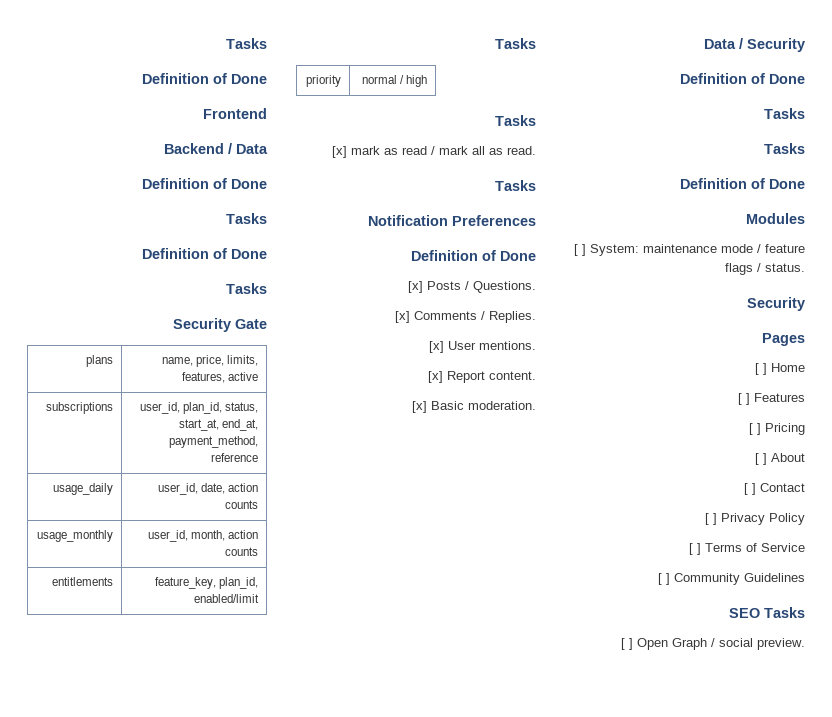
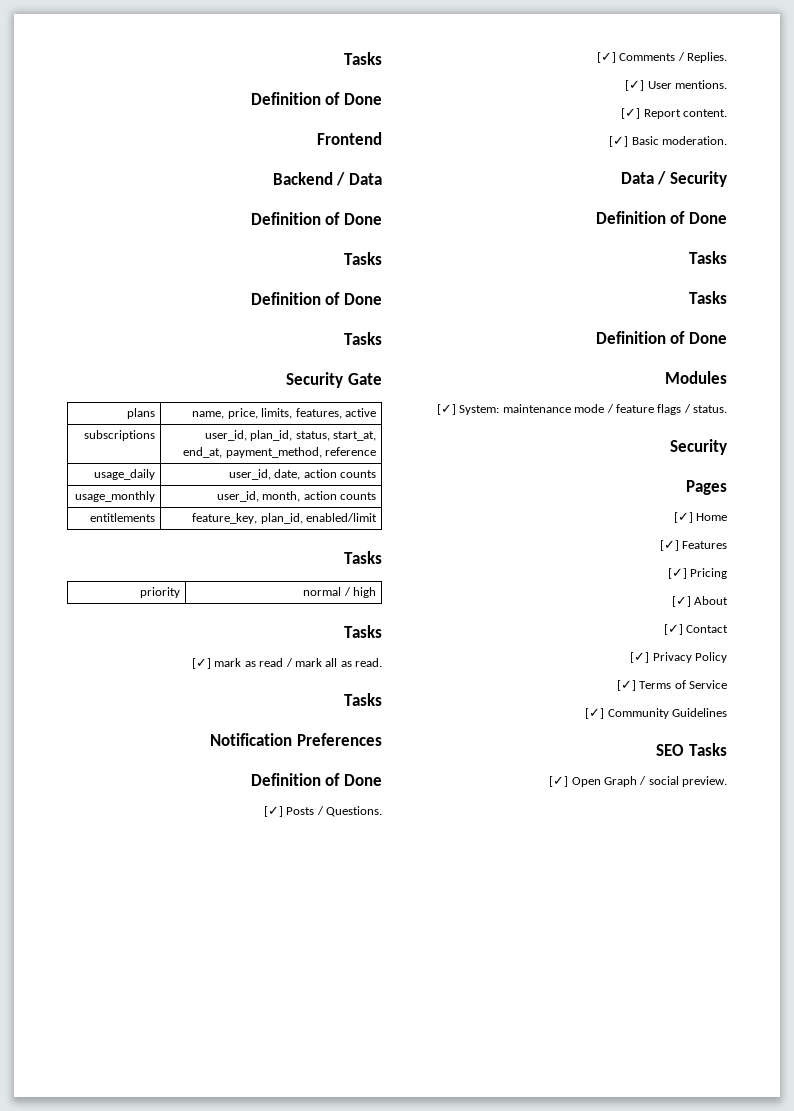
- [x] mark as read / mark all as read.
+ [✓] mark as read / mark all as read.
- [x] Posts / Questions.
+ [✓] Posts / Questions.
- [x] Comments / Replies.
+ [✓] Comments / Replies.
- [x] User mentions.
+ [✓] User mentions.
- [x] Report content.
+ [✓] Report content.
- [x] Basic moderation.
+ [✓] Basic moderation.
- [ ] System: maintenance mode / feature flags / status.
+ [✓] System: maintenance mode / feature flags / status.
- [ ] Home
+ [✓] Home
- [ ] Features
+ [✓] Features
- [ ] Pricing
+ [✓] Pricing
- [ ] About
+ [✓] About
- [ ] Contact
+ [✓] Contact
- [ ] Privacy Policy
+ [✓] Privacy Policy
- [ ] Terms of Service
+ [✓] Terms of Service
- [ ] Community Guidelines
+ [✓] Community Guidelines
- [ ] Open Graph / social preview.
+ [✓] Open Graph / social preview.

